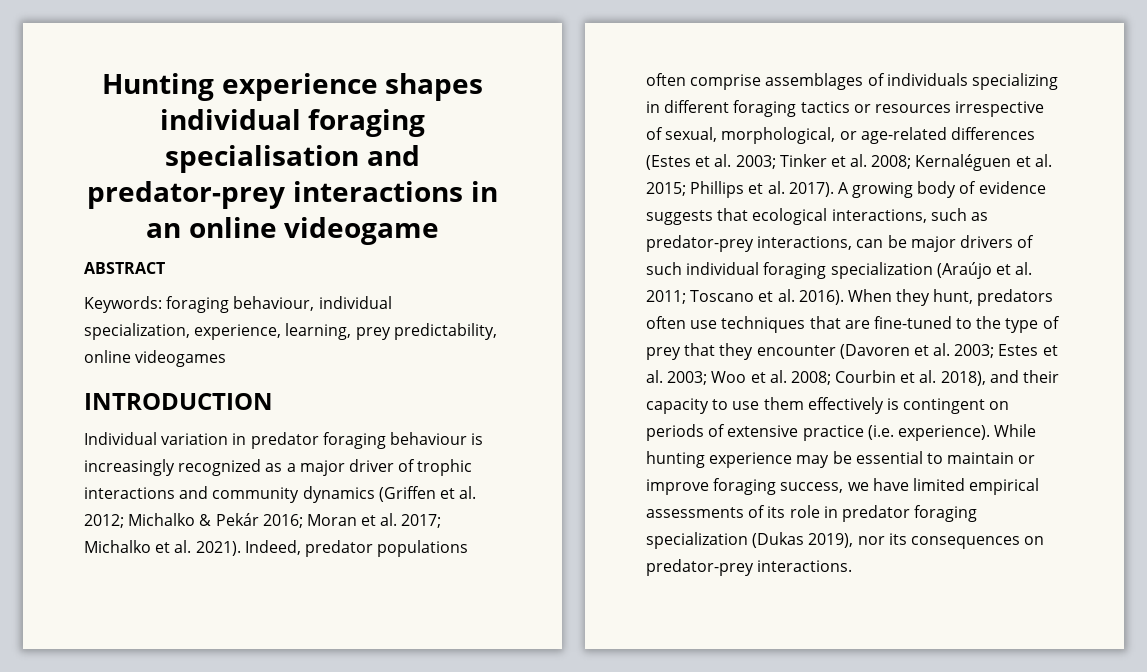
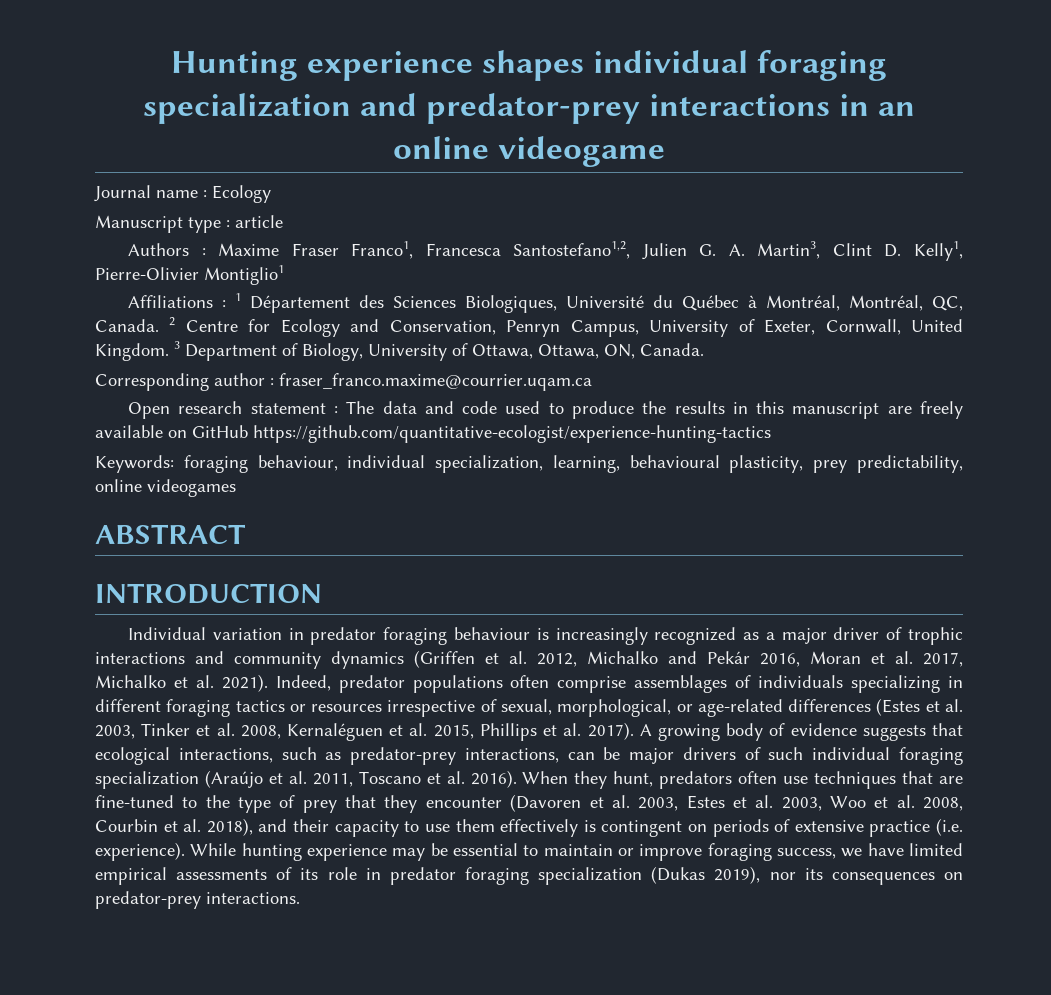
- Hunting experience shapes individual foraging specialisation and predator-prey interactions in an online videogame
+ Hunting experience shapes individual foraging specialization and predator-prey interactions in an online videogame
- ABSTRACT
+ Journal name : Ecology
+ Manuscript type : article
+ Authors : Maxime Fraser Franco1, Francesca Santostefano1,2, Julien G. A. Martin3, Clint D. Kelly1, Pierre-Olivier Montiglio1
+ Affiliations : 1 Département des Sciences Biologiques, Université du Québec à Montréal, Montréal, QC, Canada. 2 Centre for Ecology and Conservation, Penryn Campus, University of Exeter, Cornwall, United Kingdom. 3 Department of Biology, University of Ottawa, Ottawa, ON, Canada.
+ Corresponding author : fraser_franco.maxime@courrier.uqam.ca
+ Open research statement : The data and code used to produce the results in this manuscript are freely available on GitHub https://github.com/quantitative-ecologist/experience-hunting-tactics
- Keywords: foraging behaviour, individual specialization, experience, learning, prey predictability, online videogames
+ Keywords: foraging behaviour, individual specialization, learning, behavioural plasticity, prey predictability, online videogames
+ ABSTRACT
- Individual variation in predator foraging behaviour is increasingly recognized as a major driver of trophic interactions and community dynamics (Griffen et al. 2012; Michalko & Pekár 2016; Moran et al. 2017; Michalko et al. 2021).
+ Individual variation in predator foraging behaviour is increasingly recognized as a major driver of trophic interactions and community dynamics (Griffen et al. 2012, Michalko and Pekár 2016, Moran et al. 2017, Michalko et al. 2021).
- Indeed, predator populations often comprise assemblages of individuals specializing in different foraging tactics or resources irrespective of sexual, morphological, or age-related differences (Estes et al. 2003; Tinker et al. 2008; Kernaléguen et al. 2015; Phillips et al. 2017).
+ Indeed, predator populations often comprise assemblages of individuals specializing in different foraging tactics or resources irrespective of sexual, morphological, or age-related differences (Estes et al. 2003, Tinker et al. 2008, Kernaléguen et al. 2015, Phillips et al. 2017).
- A growing body of evidence suggests that ecological interactions, such as predator-prey interactions, can be major drivers of such individual foraging specialization (Araújo et al. 2011; Toscano et al. 2016).
+ A growing body of evidence suggests that ecological interactions, such as predator-prey interactions, can be major drivers of such individual foraging specialization (Araújo et al. 2011, Toscano et al. 2016).
- When they hunt, predators often use techniques that are fine-tuned to the type of prey that they encounter (Davoren et al. 2003; Estes et al. 2003; Woo et al. 2008; Courbin et al. 2018), and their capacity to use them effectively is contingent on periods of extensive practice (i.e. experience).
+ When they hunt, predators often use techniques that are fine-tuned to the type of prey that they encounter (Davoren et al. 2003, Estes et al. 2003, Woo et al. 2008, Courbin et al. 2018), and their capacity to use them effectively is contingent on periods of extensive practice (i.e. experience).

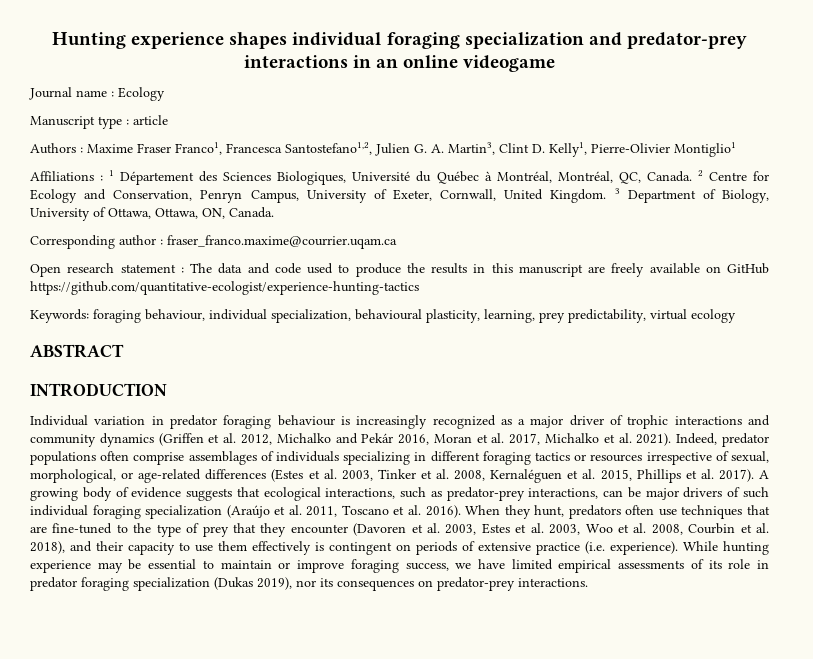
- Keywords: foraging behaviour, individual specialization, learning, behavioural plasticity, prey predictability, online videogames
+ Keywords: foraging behaviour, individual specialization, behavioural plasticity, learning, prey predictability, virtual ecology

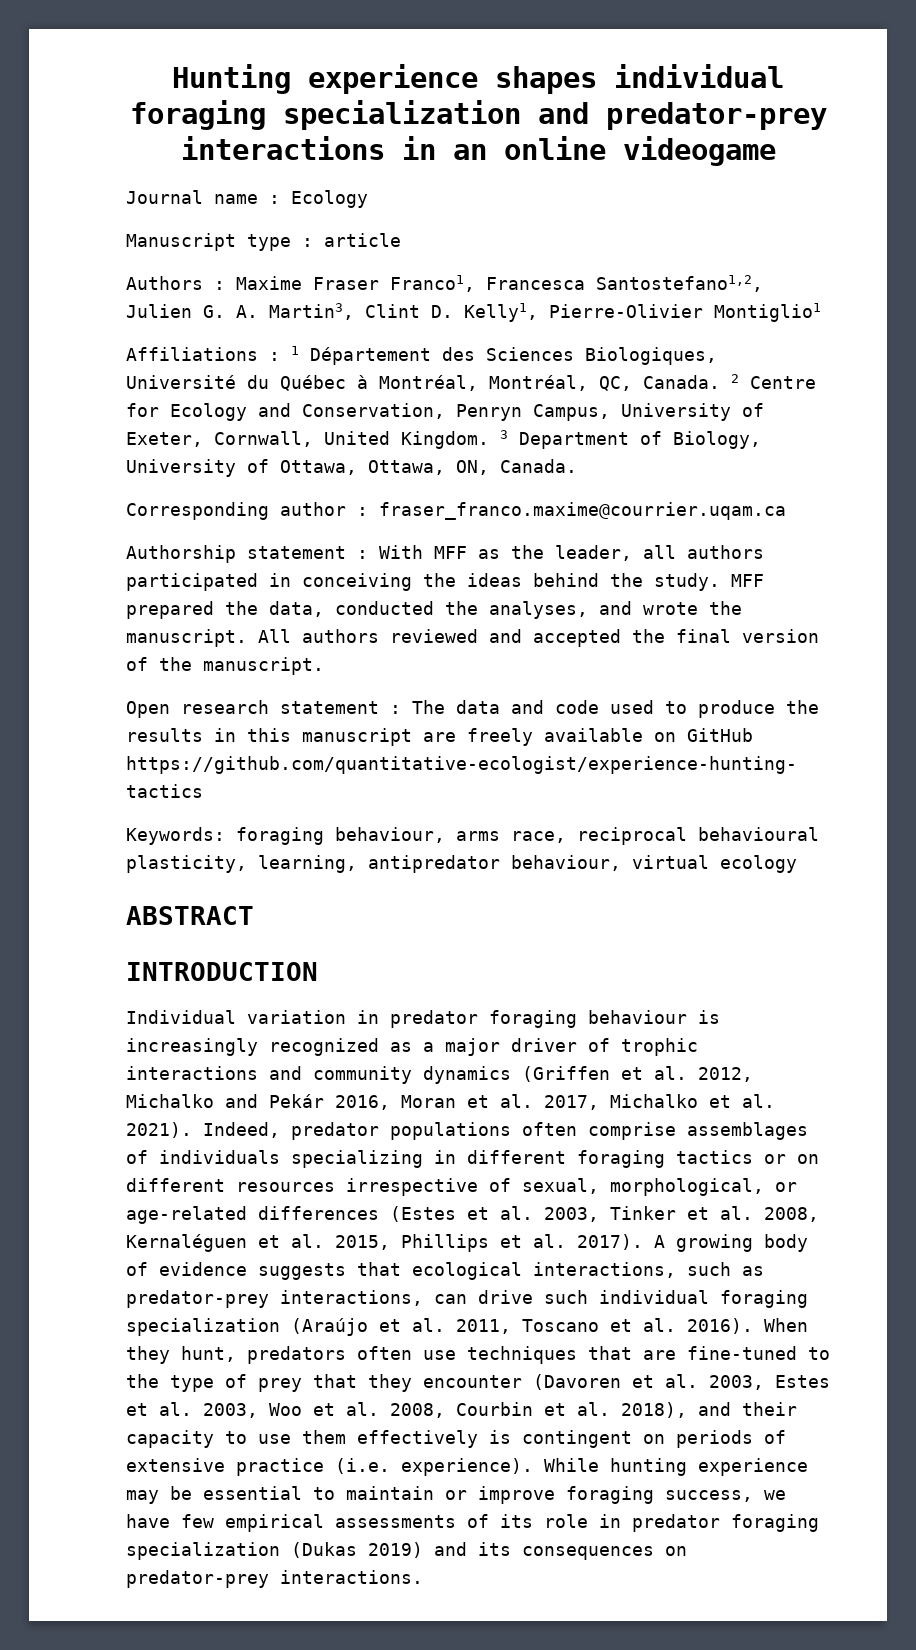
+ Authorship statement : With MFF as the leader, all authors participated in conceiving the ideas behind the study. MFF prepared the data, conducted the analyses, and wrote the manuscript. All authors reviewed and accepted the final version of the manuscript.
- Keywords: foraging behaviour, individual specialization, behavioural plasticity, learning, prey predictability, virtual ecology
+ Keywords: foraging behaviour, arms race, reciprocal behavioural plasticity, learning, antipredator behaviour, virtual ecology
- Indeed, predator populations often comprise assemblages of individuals specializing in different foraging tactics or resources irrespective of sexual, morphological, or age-related differences (Estes et al. 2003, Tinker et al. 2008, Kernaléguen et al. 2015, Phillips et al. 2017).
+ Indeed, predator populations often comprise assemblages of individuals specializing in different foraging tactics or on different resources irrespective of sexual, morphological, or age-related differences (Estes et al. 2003, Tinker et al. 2008, Kernaléguen et al. 2015, Phillips et al. 2017).
- A growing body of evidence suggests that ecological interactions, such as predator-prey interactions, can be major drivers of such individual foraging specialization (Araújo et al. 2011, Toscano et al. 2016).
+ A growing body of evidence suggests that ecological interactions, such as predator-prey interactions, can drive such individual foraging specialization (Araújo et al. 2011, Toscano et al. 2016).
- While hunting experience may be essential to maintain or improve foraging success, we have limited empirical assessments of its role in predator foraging specialization (Dukas 2019), nor its consequences on predator-prey interactions.
+ While hunting experience may be essential to maintain or improve foraging success, we have few empirical assessments of its role in predator foraging specialization (Dukas 2019) and its consequences on predator-prey interactions.

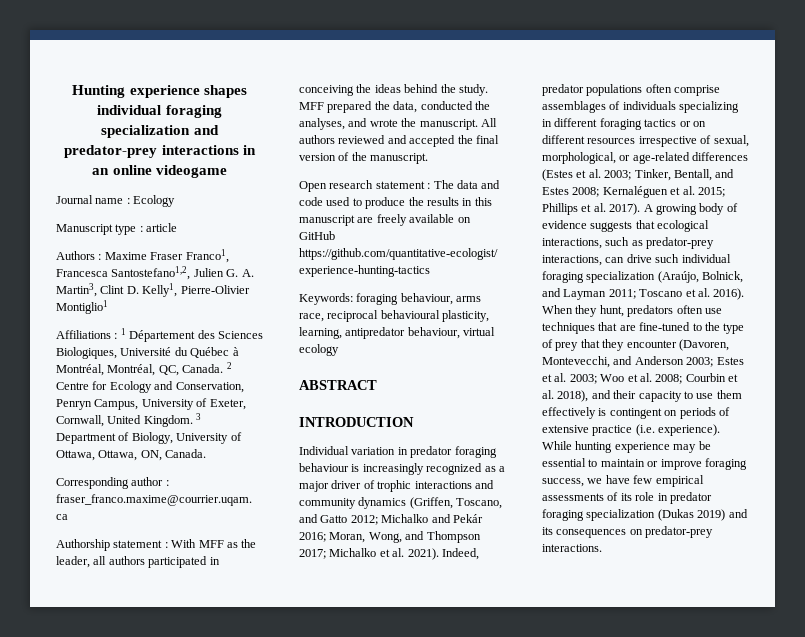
- Individual variation in predator foraging behaviour is increasingly recognized as a major driver of trophic interactions and community dynamics (Griffen et al. 2012, Michalko and Pekár 2016, Moran et al. 2017, Michalko et al. 2021).
+ Individual variation in predator foraging behaviour is increasingly recognized as a major driver of trophic interactions and community dynamics (Griffen, Toscano, and Gatto 2012; Michalko and Pekár 2016; Moran, Wong, and Thompson 2017; Michalko et al. 2021).
- Indeed, predator populations often comprise assemblages of individuals specializing in different foraging tactics or on different resources irrespective of sexual, morphological, or age-related differences (Estes et al. 2003, Tinker et al. 2008, Kernaléguen et al. 2015, Phillips et al. 2017).
+ Indeed, predator populations often comprise assemblages of individuals specializing in different foraging tactics or on different resources irrespective of sexual, morphological, or age-related differences (Estes et al. 2003; Tinker, Bentall, and Estes 2008; Kernaléguen et al. 2015; Phillips et al. 2017).
- A growing body of evidence suggests that ecological interactions, such as predator-prey interactions, can drive such individual foraging specialization (Araújo et al. 2011, Toscano et al. 2016).
+ A growing body of evidence suggests that ecological interactions, such as predator-prey interactions, can drive such individual foraging specialization (Araújo, Bolnick, and Layman 2011; Toscano et al. 2016).
- When they hunt, predators often use techniques that are fine-tuned to the type of prey that they encounter (Davoren et al. 2003, Estes et al. 2003, Woo et al. 2008, Courbin et al. 2018), and their capacity to use them effectively is contingent on periods of extensive practice (i.e. experience).
+ When they hunt, predators often use techniques that are fine-tuned to the type of prey that they encounter (Davoren, Montevecchi, and Anderson 2003; Estes et al. 2003; Woo et al. 2008; Courbin et al. 2018), and their capacity to use them effectively is contingent on periods of extensive practice (i.e. experience).

